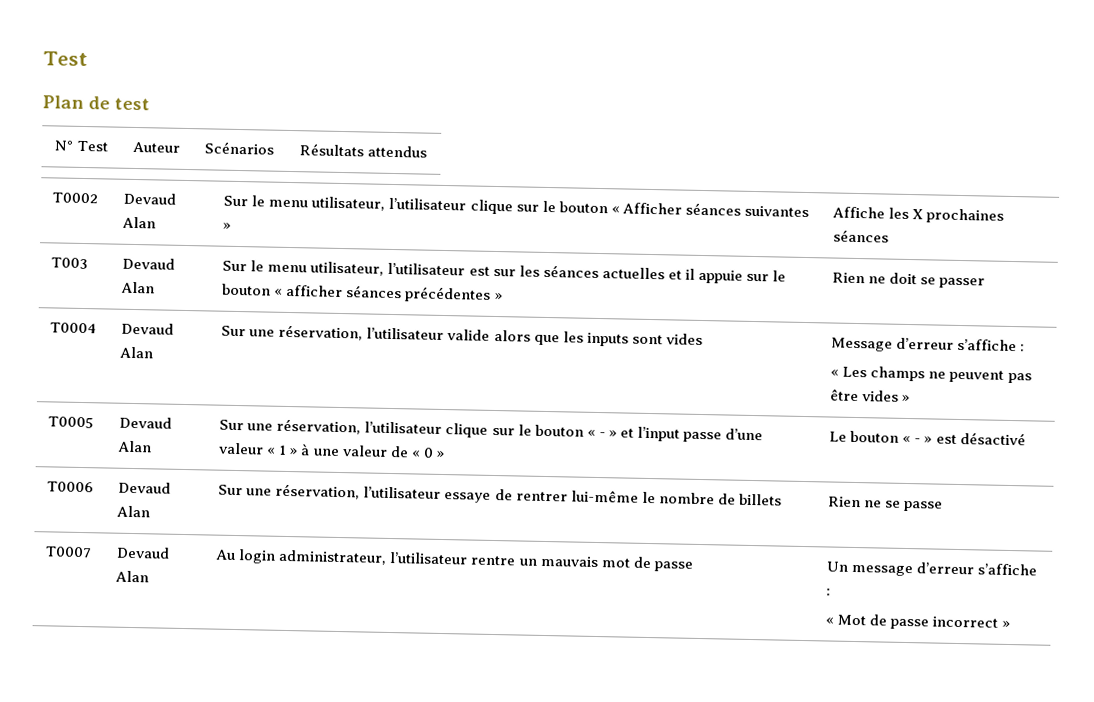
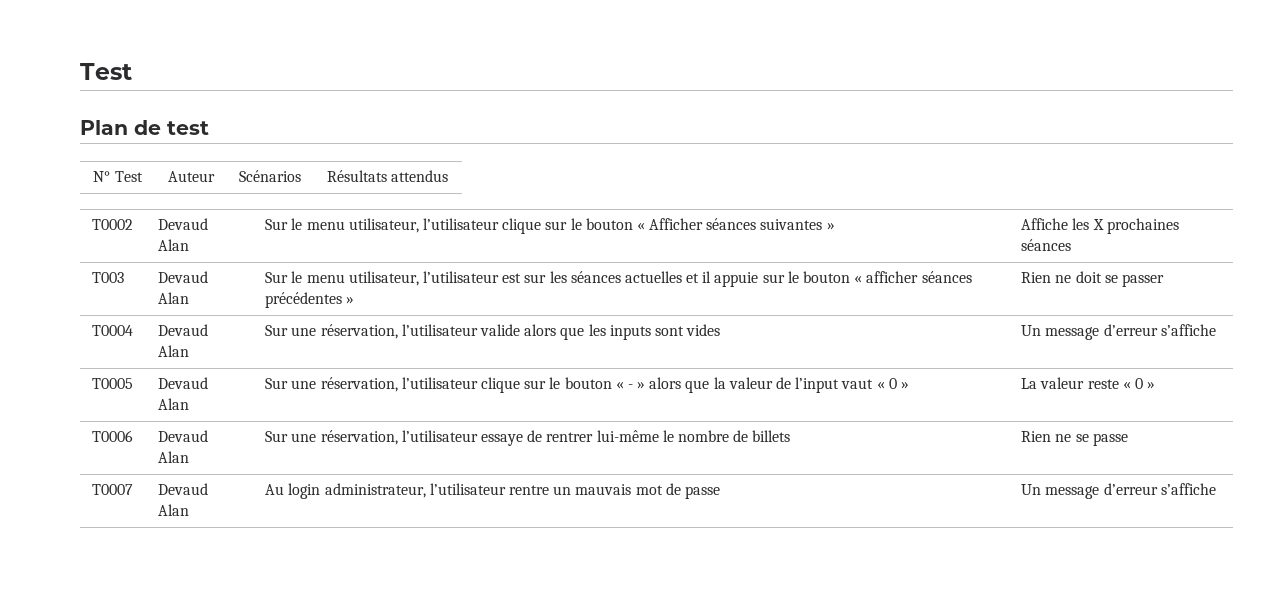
- T0004 | Devaud Alan | Sur une réservation, l’utilisateur valide alors que les inputs sont vides | Message d’erreur s’affiche :
- « Les champs ne peuvent pas être vides »
+ T0004 | Devaud Alan | Sur une réservation, l’utilisateur valide alors que les inputs sont vides | Un message d’erreur s’affiche
- T0005 | Devaud Alan | Sur une réservation, l’utilisateur clique sur le bouton « - » et l’input passe d’une valeur « 1 » à une valeur de « 0 » | Le bouton « - » est désactivé
+ T0005 | Devaud Alan | Sur une réservation, l’utilisateur clique sur le bouton « - » alors que la valeur de l’input vaut « 0 » | La valeur reste « 0 »
- T0007 | Devaud Alan | Au login administrateur, l’utilisateur rentre un mauvais mot de passe | Un message d’erreur s’affiche :
- « Mot de passe incorrect »
+ T0007 | Devaud Alan | Au login administrateur, l’utilisateur rentre un mauvais mot de passe | Un message d’erreur s’affiche

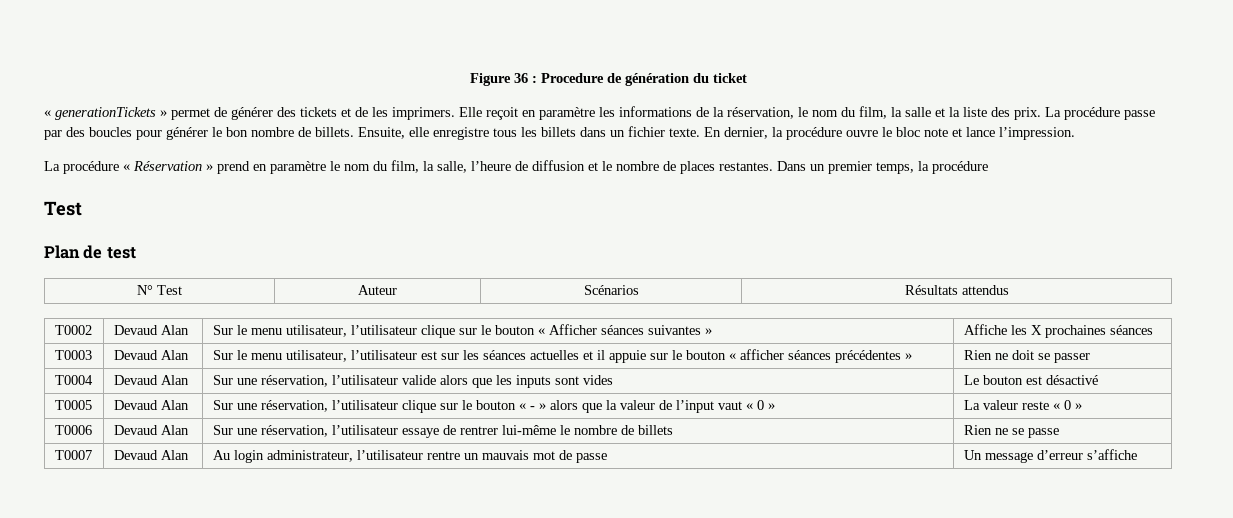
+ Figure 36 : Procedure de génération du ticket
+ « generationTickets » permet de générer des tickets et de les imprimers. Elle reçoit en paramètre les informations de la réservation, le nom du film, la salle et la liste des prix. La procédure passe par des boucles pour générer le bon nombre de billets. Ensuite, elle enregistre tous les billets dans un fichier texte. En dernier, la procédure ouvre le bloc note et lance l’impression.
+ La procédure « Réservation » prend en paramètre le nom du film, la salle, l’heure de diffusion et le nombre de places restantes. Dans un premier temps, la procédure
- T003 | Devaud Alan | Sur le menu utilisateur, l’utilisateur est sur les séances actuelles et il appuie sur le bouton « afficher séances précédentes » | Rien ne doit se passer
+ T0003 | Devaud Alan | Sur le menu utilisateur, l’utilisateur est sur les séances actuelles et il appuie sur le bouton « afficher séances précédentes » | Rien ne doit se passer
- T0004 | Devaud Alan | Sur une réservation, l’utilisateur valide alors que les inputs sont vides | Un message d’erreur s’affiche
+ T0004 | Devaud Alan | Sur une réservation, l’utilisateur valide alors que les inputs sont vides | Le bouton est désactivé

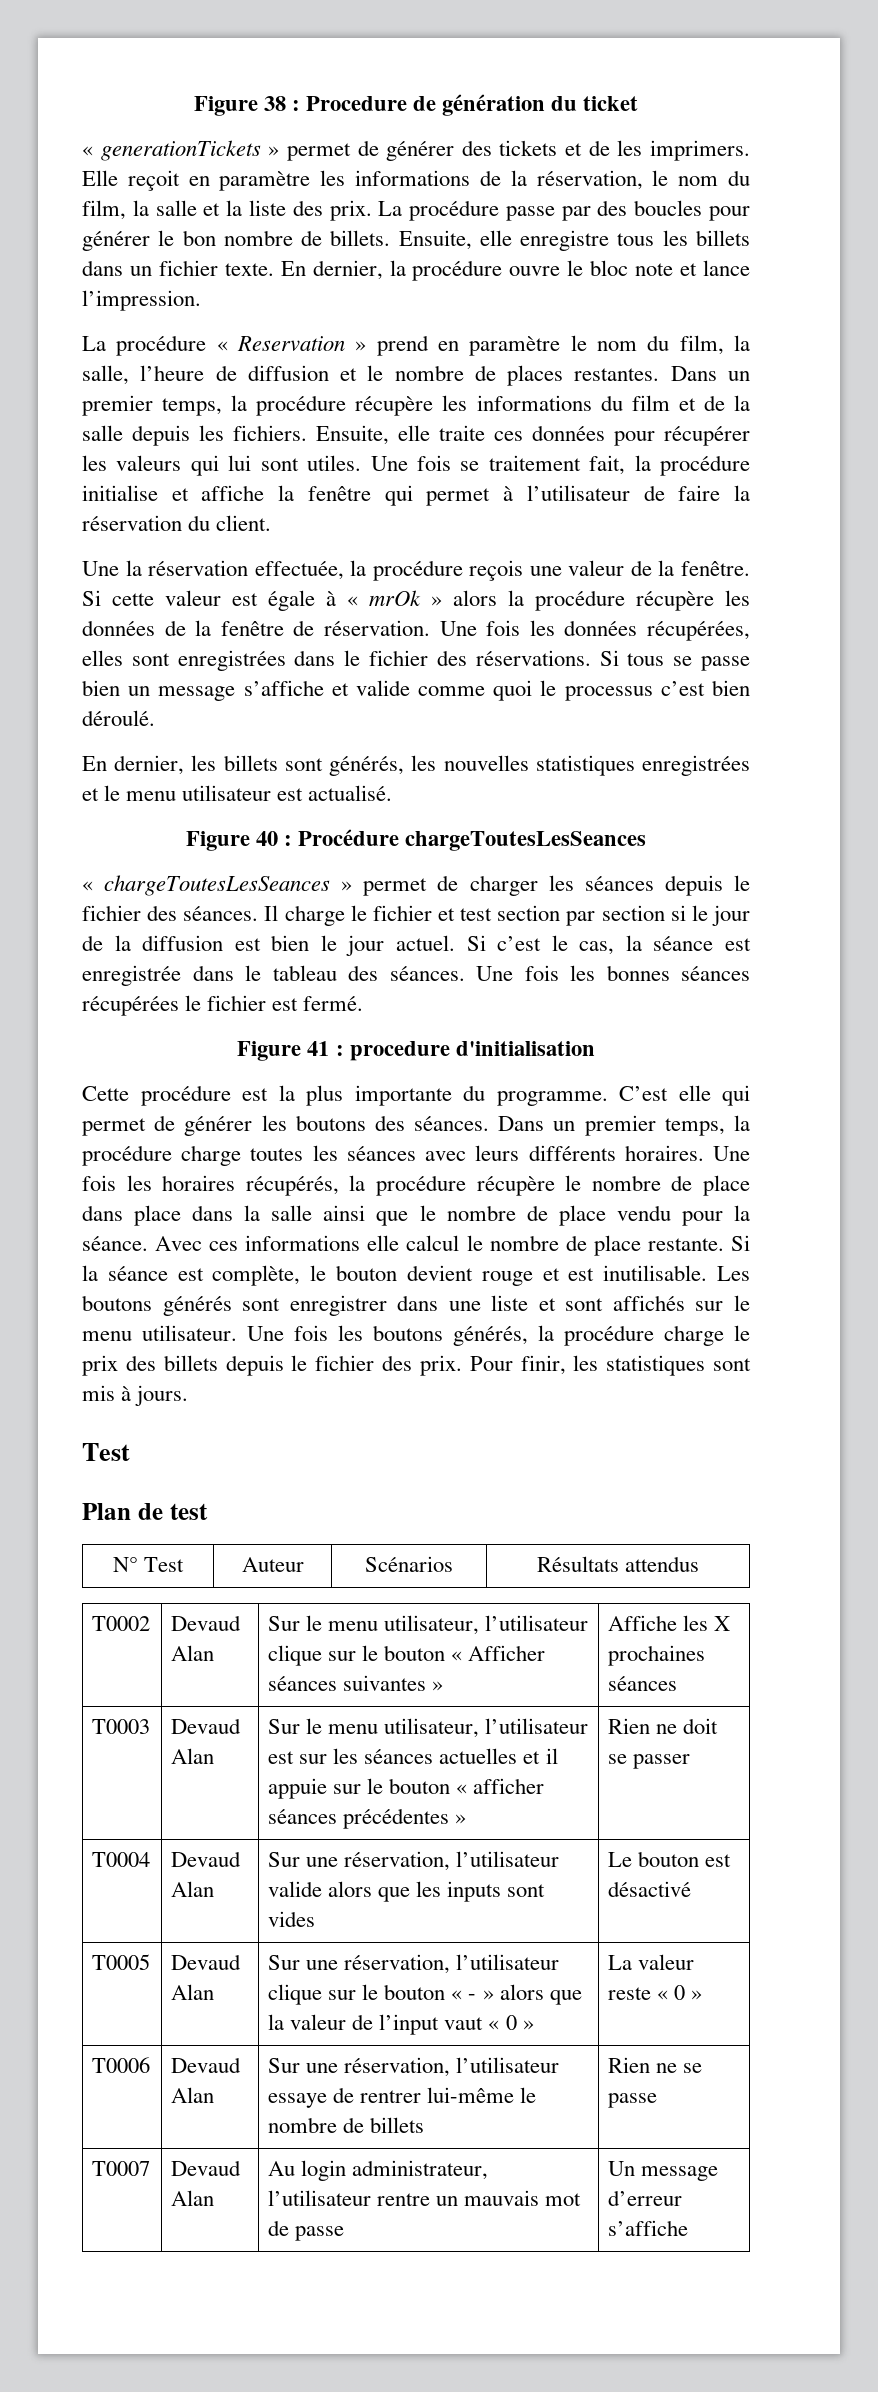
- Figure 36 : Procedure de génération du ticket
+ Figure 38 : Procedure de génération du ticket
- La procédure « Réservation » prend en paramètre le nom du film, la salle, l’heure de diffusion et le nombre de places restantes.
+ La procédure « Reservation » prend en paramètre le nom du film, la salle, l’heure de diffusion et le nombre de places restantes.
- Dans un premier temps, la procédure
+ Dans un premier temps, la procédure récupère les informations du film et de la salle depuis les fichiers. Ensuite, elle traite ces données pour récupérer les valeurs qui lui sont utiles. Une fois se traitement fait, la procédure initialise et affiche la fenêtre qui permet à l’utilisateur de faire la réservation du client.
+ Une la réservation effectuée, la procédure reçois une valeur de la fenêtre. Si cette valeur est égale à « mrOk » alors la procédure récupère les données de la fenêtre de réservation. Une fois les données récupérées, elles sont enregistrées dans le fichier des réservations. Si tous se passe bien un message s’affiche et valide comme quoi le processus c’est bien déroulé.
+ En dernier, les billets sont générés, les nouvelles statistiques enregistrées et le menu utilisateur est actualisé.
+ Figure 40 : Procédure chargeToutesLesSeances
+ « chargeToutesLesSeances » permet de charger les séances depuis le fichier des séances. Il charge le fichier et test section par section si le jour de la diffusion est bien le jour actuel. Si c’est le cas, la séance est enregistrée dans le tableau des séances. Une fois les bonnes séances récupérées le fichier est fermé.
+ Figure 41 : procedure d'initialisation
+ Cette procédure est la plus importante du programme. C’est elle qui permet de générer les boutons des séances. Dans un premier temps, la procédure charge toutes les séances avec leurs différents horaires. Une fois les horaires récupérés, la procédure récupère le nombre de place dans place dans la salle ainsi que le nombre de place vendu pour la séance. Avec ces informations elle calcul le nombre de place restante. Si la séance est complète, le bouton devient rouge et est inutilisable. Les boutons générés sont enregistrer dans une liste et sont affichés sur le menu utilisateur. Une fois les boutons générés, la procédure charge le prix des billets depuis le fichier des prix. Pour finir, les statistiques sont mis à jours.

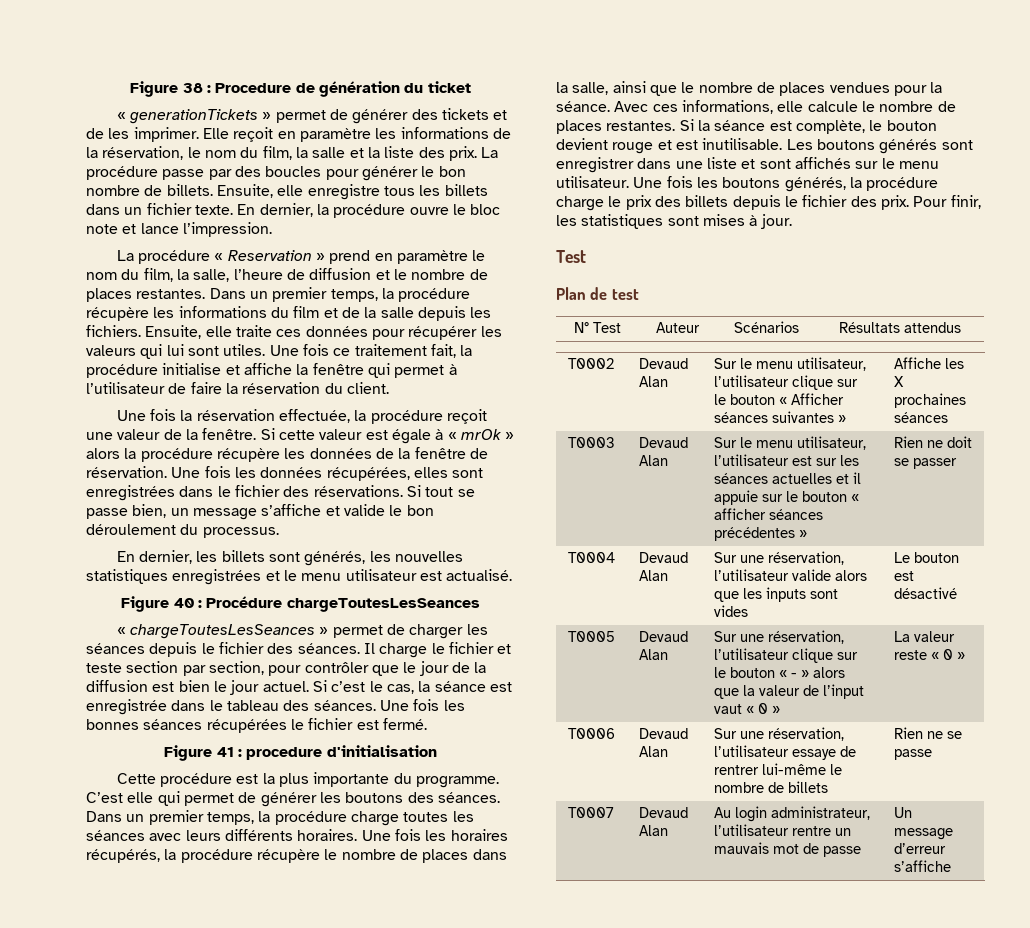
- « generationTickets » permet de générer des tickets et de les imprimers.
+ « generationTickets » permet de générer des tickets et de les imprimer.
- Une fois se traitement fait, la procédure initialise et affiche la fenêtre qui permet à l’utilisateur de faire la réservation du client.
+ Une fois ce traitement fait, la procédure initialise et affiche la fenêtre qui permet à l’utilisateur de faire la réservation du client.
- Une la réservation effectuée, la procédure reçois une valeur de la fenêtre.
+ Une fois la réservation effectuée, la procédure reçoit une valeur de la fenêtre.
- Si tous se passe bien un message s’affiche et valide comme quoi le processus c’est bien déroulé.
+ Si tout se passe bien, un message s’affiche et valide le bon déroulement du processus.
- Il charge le fichier et test section par section si le jour de la diffusion est bien le jour actuel.
+ Il charge le fichier et teste section par section, pour contrôler que le jour de la diffusion est bien le jour actuel.
- Une fois les horaires récupérés, la procédure récupère le nombre de place dans place dans la salle ainsi que le nombre de place vendu pour la séance.
+ Une fois les horaires récupérés, la procédure récupère le nombre de places dans la salle, ainsi que le nombre de places vendues pour la séance.
- Avec ces informations elle calcul le nombre de place restante.
+ Avec ces informations, elle calcule le nombre de places restantes.
- Pour finir, les statistiques sont mis à jours.
+ Pour finir, les statistiques sont mises à jour.

